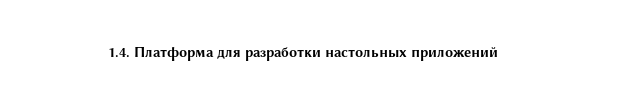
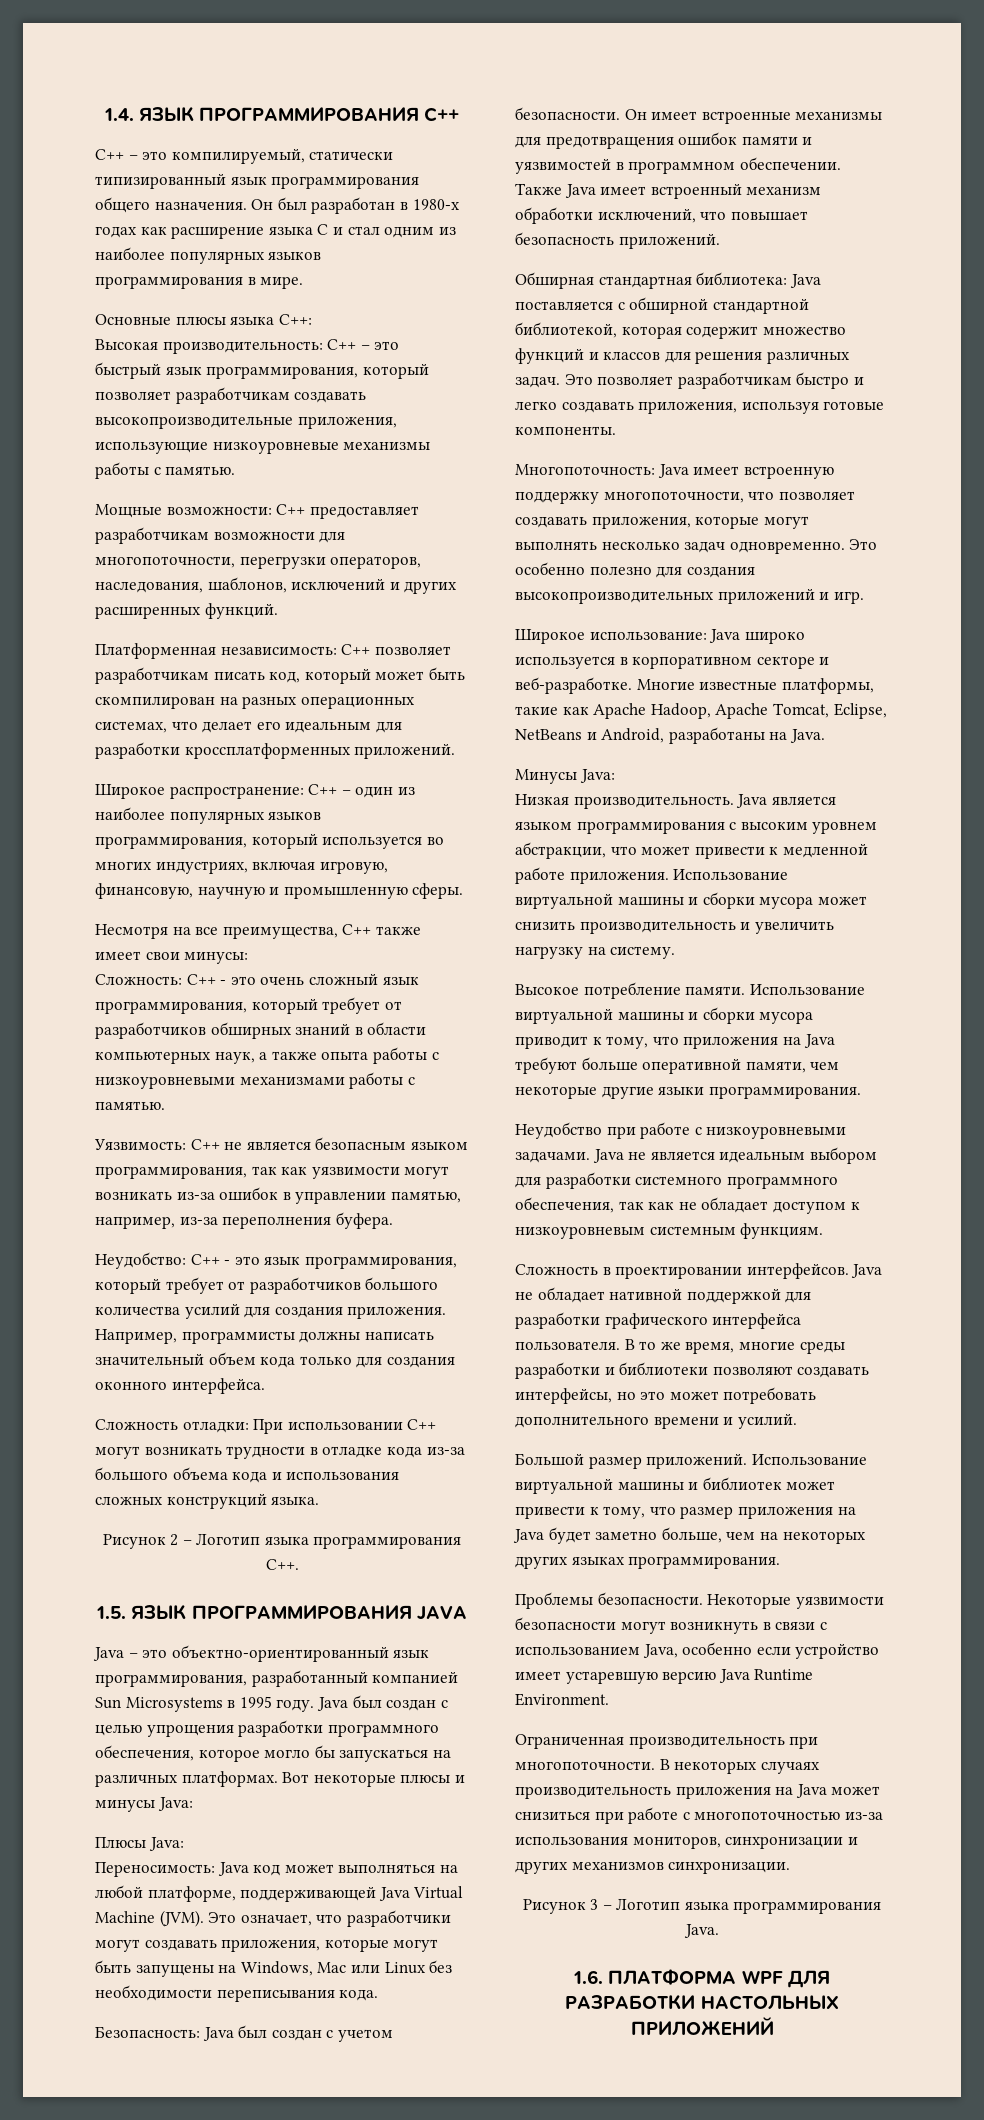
- 1.4. Платформа для разработки настольных приложений
+ 1.4. ЯЗЫК ПРОГРАММИРОВАНИЯ C++
+ C++ – это компилируемый, статически типизированный язык программирования общего назначения. Он был разработан в 1980-х годах как расширение языка C и стал одним из наиболее популярных языков программирования в мире.
+ Основные плюсы языка C++:
+ Высокая производительность: C++ – это быстрый язык программирования, который позволяет разработчикам создавать высокопроизводительные приложения, использующие низкоуровневые механизмы работы с памятью.
+ Мощные возможности: C++ предоставляет разработчикам возможности для многопоточности, перегрузки операторов, наследования, шаблонов, исключений и других расширенных функций.
+ Платформенная независимость: C++ позволяет разработчикам писать код, который может быть скомпилирован на разных операционных системах, что делает его идеальным для разработки кроссплатформенных приложений.
+ Широкое распространение: C++ – один из наиболее популярных языков программирования, который используется во многих индустриях, включая игровую, финансовую, научную и промышленную сферы.
+ Несмотря на все преимущества, C++ также имеет свои минусы:
+ Сложность: C++ - это очень сложный язык программирования, который требует от разработчиков обширных знаний в области компьютерных наук, а также опыта работы с низкоуровневыми механизмами работы с памятью.
+ Уязвимость: C++ не является безопасным языком программирования, так как уязвимости могут возникать из-за ошибок в управлении памятью, например, из-за переполнения буфера.
+ Неудобство: C++ - это язык программирования, который требует от разработчиков большого количества усилий для создания приложения. Например, программисты должны написать значительный объем кода только для создания оконного интерфейса.
+ Сложность отладки: При использовании C++ могут возникать трудности в отладке кода из-за большого объема кода и использования сложных конструкций языка.
+ Рисунок 2 – Логотип языка программирования C++.
+ 1.5. ЯЗЫК ПРОГРАММИРОВАНИЯ JAVA
+ Java – это объектно-ориентированный язык программирования, разработанный компанией Sun Microsystems в 1995 году. Java был создан с целью упрощения разработки программного обеспечения, которое могло бы запускаться на различных платформах. Вот некоторые плюсы и минусы Java:
+ Плюсы Java:
+ Переносимость: Java код может выполняться на любой платформе, поддерживающей Java Virtual Machine (JVM). Это означает, что разработчики могут создавать приложения, которые могут быть запущены на Windows, Mac или Linux без необходимости переписывания кода.
+ Безопасность: Java был создан с учетом безопасности. Он имеет встроенные механизмы для предотвращения ошибок памяти и уязвимостей в программном обеспечении. Также Java имеет встроенный механизм обработки исключений, что повышает безопасность приложений.
+ Обширная стандартная библиотека: Java поставляется с обширной стандартной библиотекой, которая содержит множество функций и классов для решения различных задач. Это позволяет разработчикам быстро и легко создавать приложения, используя готовые компоненты.
+ Многопоточность: Java имеет встроенную поддержку многопоточности, что позволяет создавать приложения, которые могут выполнять несколько задач одновременно. Это особенно полезно для создания высокопроизводительных приложений и игр.
+ Широкое использование: Java широко используется в корпоративном секторе и веб-разработке. Многие известные платформы, такие как Apache Hadoop, Apache Tomcat, Eclipse, NetBeans и Android, разработаны на Java.
+ Минусы Java:
+ Низкая производительность. Java является языком программирования с высоким уровнем абстракции, что может привести к медленной работе приложения. Использование виртуальной машины и сборки мусора может снизить производительность и увеличить нагрузку на систему.
+ Высокое потребление памяти. Использование виртуальной машины и сборки мусора приводит к тому, что приложения на Java требуют больше оперативной памяти, чем некоторые другие языки программирования.
+ Неудобство при работе с низкоуровневыми задачами. Java не является идеальным выбором для разработки системного программного обеспечения, так как не обладает доступом к низкоуровневым системным функциям.
+ Сложность в проектировании интерфейсов. Java не обладает нативной поддержкой для разработки графического интерфейса пользователя. В то же время, многие среды разработки и библиотеки позволяют создавать интерфейсы, но это может потребовать дополнительного времени и усилий.
+ Большой размер приложений. Использование виртуальной машины и библиотек может привести к тому, что размер приложения на Java будет заметно больше, чем на некоторых других языках программирования.
+ Проблемы безопасности. Некоторые уязвимости безопасности могут возникнуть в связи с использованием Java, особенно если устройство имеет устаревшую версию Java Runtime Environment.
+ Ограниченная производительность при многопоточности. В некоторых случаях производительность приложения на Java может снизиться при работе с многопоточностью из-за использования мониторов, синхронизации и других механизмов синхронизации.
+ Рисунок 3 – Логотип языка программирования Java.
+ 1.6. ПЛАТФОРМА WPF ДЛЯ РАЗРАБОТКИ НАСТОЛЬНЫХ ПРИЛОЖЕНИЙ

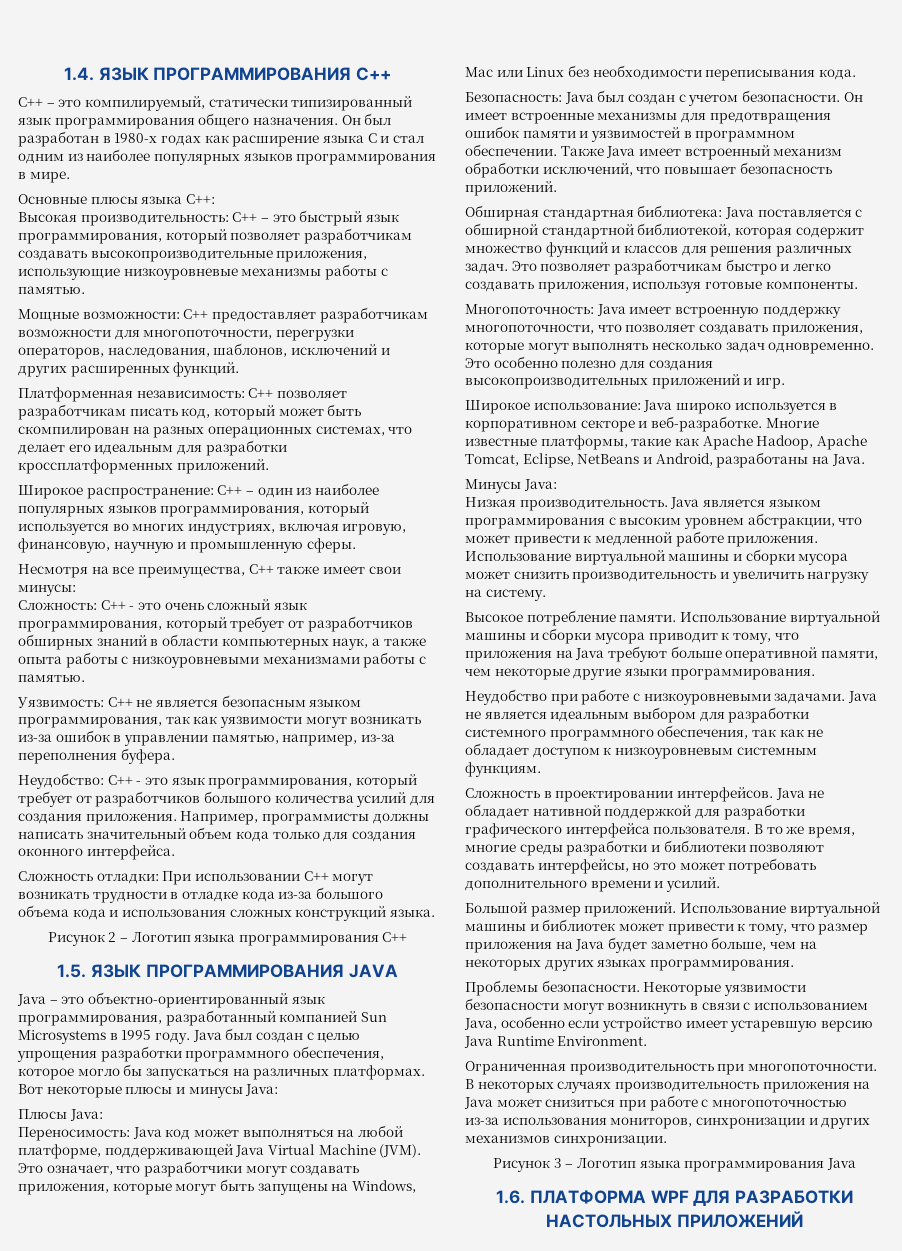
- Рисунок 2 – Логотип языка программирования C++.
+ Рисунок 2 – Логотип языка программирования C++
- Рисунок 3 – Логотип языка программирования Java.
+ Рисунок 3 – Логотип языка программирования Java

